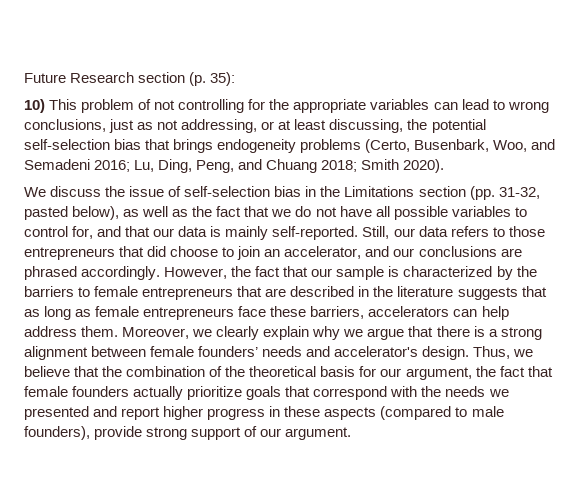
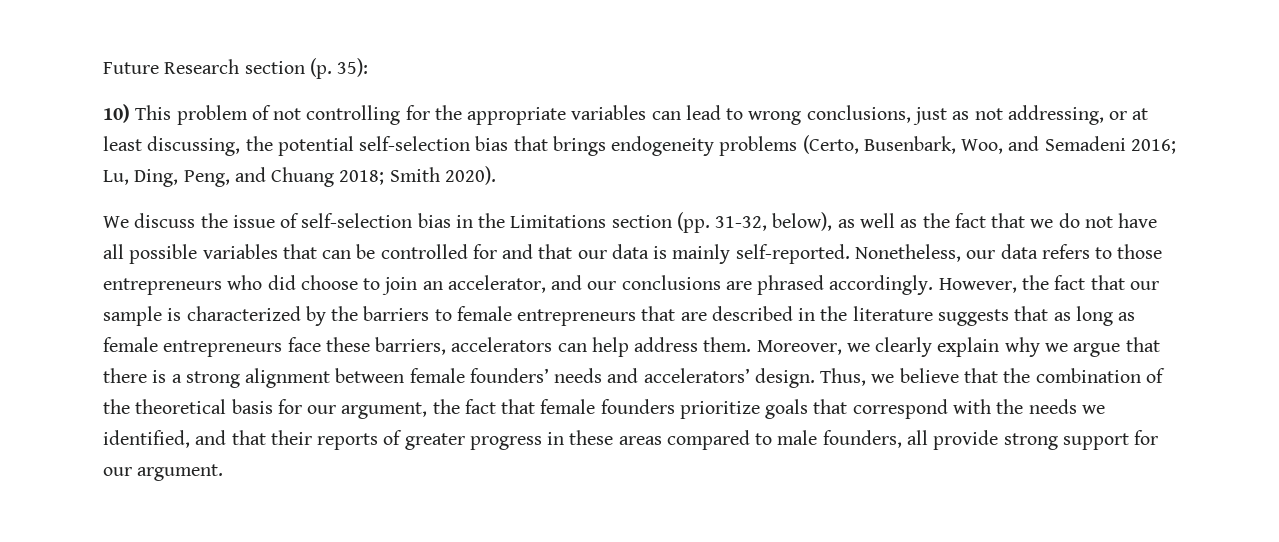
- We discuss the issue of self-selection bias in the Limitations section (pp. 31-32, pasted below), as well as the fact that we do not have all possible variables to control for, and that our data is mainly self-reported.
+ We discuss the issue of self-selection bias in the Limitations section (pp. 31-32, below), as well as the fact that we do not have all possible variables that can be controlled for and that our data is mainly self-reported.
- Still, our data refers to those entrepreneurs that did choose to join an accelerator, and our conclusions are phrased accordingly.
+ Nonetheless, our data refers to those entrepreneurs who did choose to join an accelerator, and our conclusions are phrased accordingly.
- Moreover, we clearly explain why we argue that there is a strong alignment between female founders’ needs and accelerator's design.
+ Moreover, we clearly explain why we argue that there is a strong alignment between female founders’ needs and accelerators’ design.
- Thus, we believe that the combination of the theoretical basis for our argument, the fact that female founders actually prioritize goals that correspond with the needs we presented and report higher progress in these aspects (compared to male founders), provide strong support of our argument.
+ Thus, we believe that the combination of the theoretical basis for our argument, the fact that female founders prioritize goals that correspond with the needs we identified, and that their reports of greater progress in these areas compared to male founders, all provide strong support for our argument.

